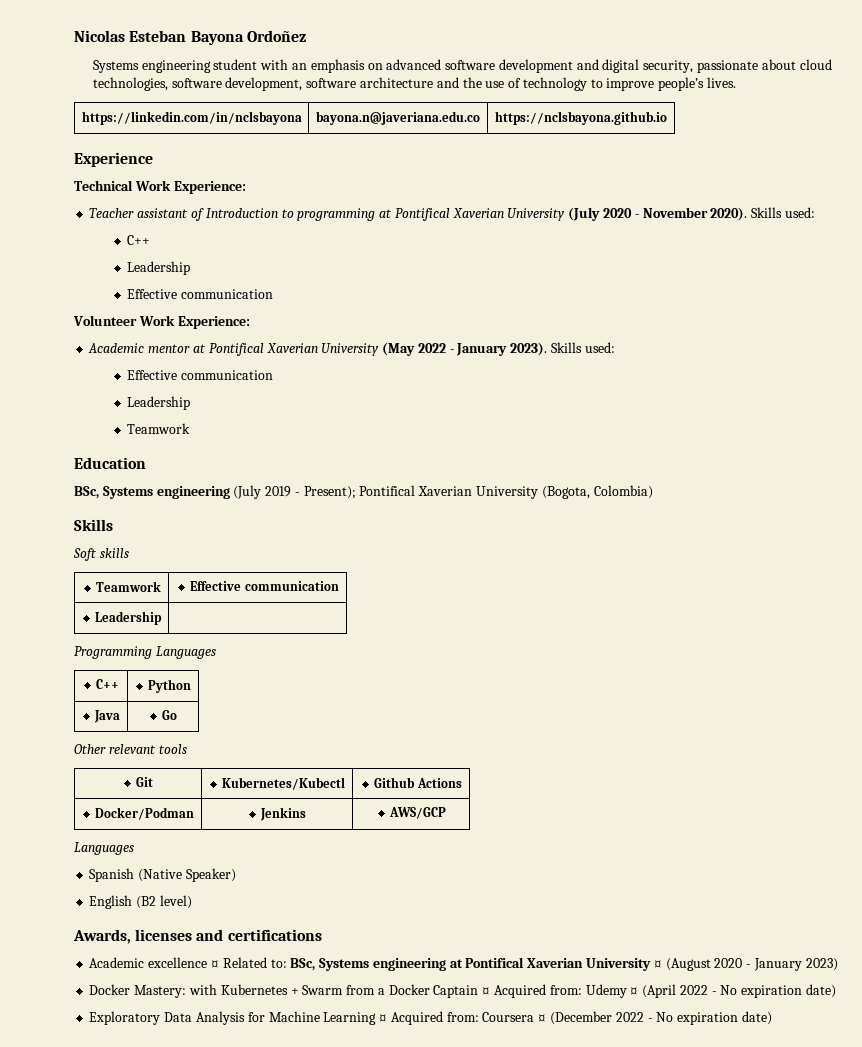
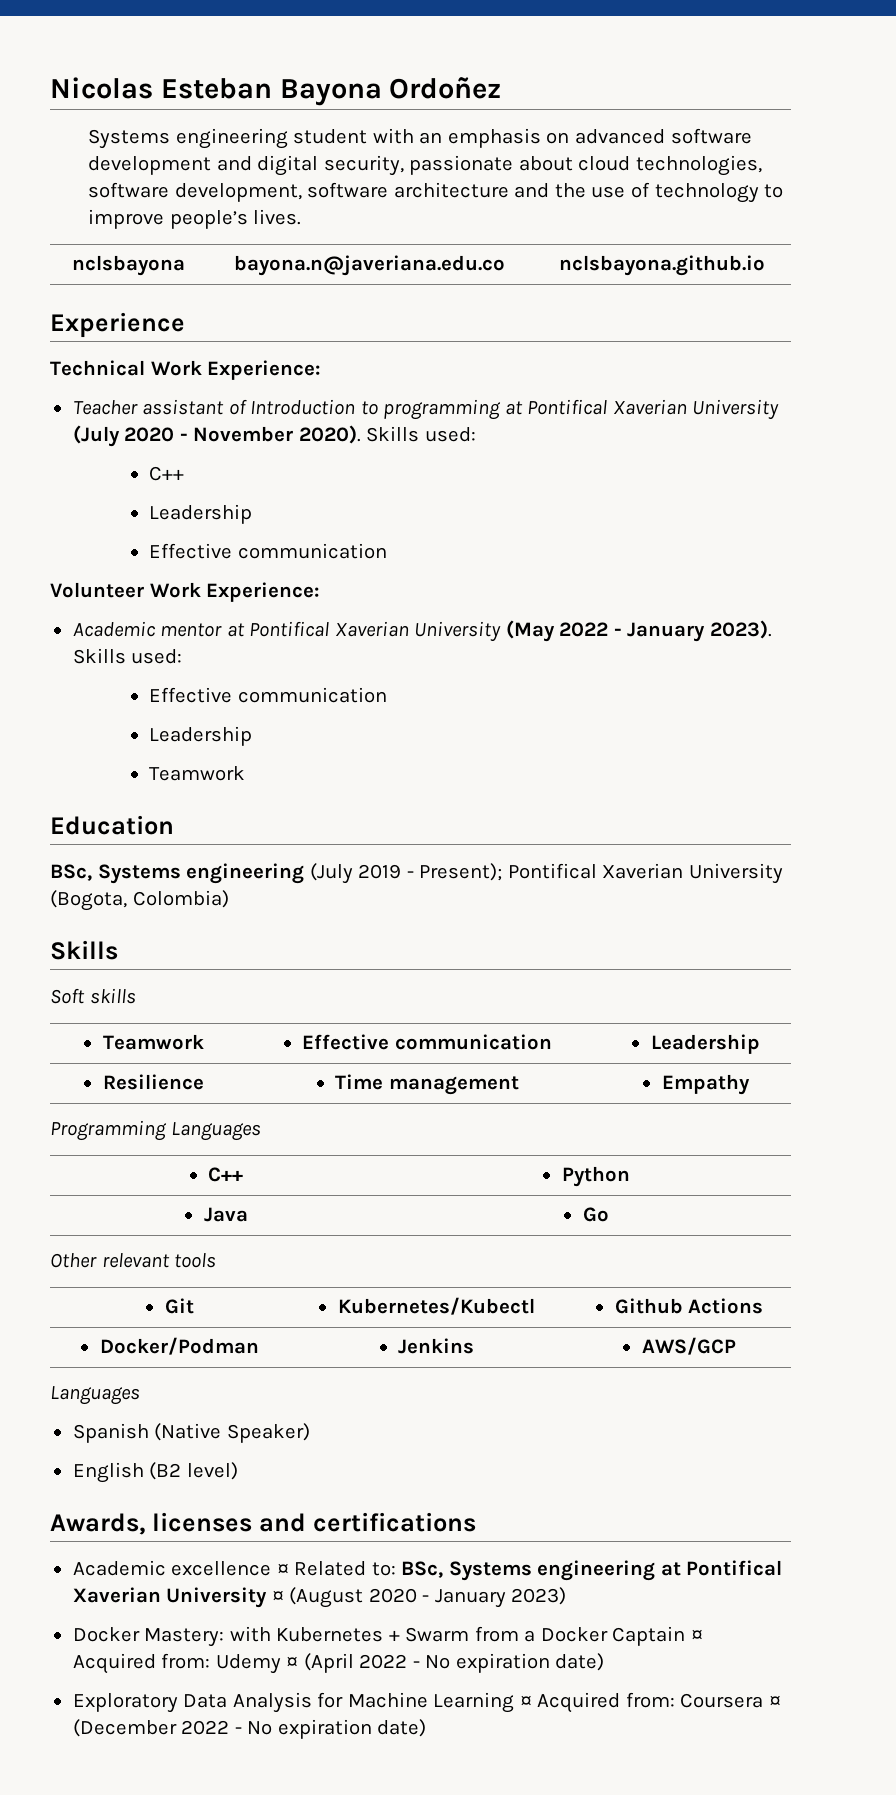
- https://linkedin.com/in/nclsbayona | bayona.n@javeriana.edu.co | https://nclsbayona.github.io
+ nclsbayona | bayona.n@javeriana.edu.co | nclsbayona.github.io
- Teamwork | Effective communication
- Leadership |
+ Teamwork | Effective communication | Leadership
+ Resilience | Time management | Empathy

